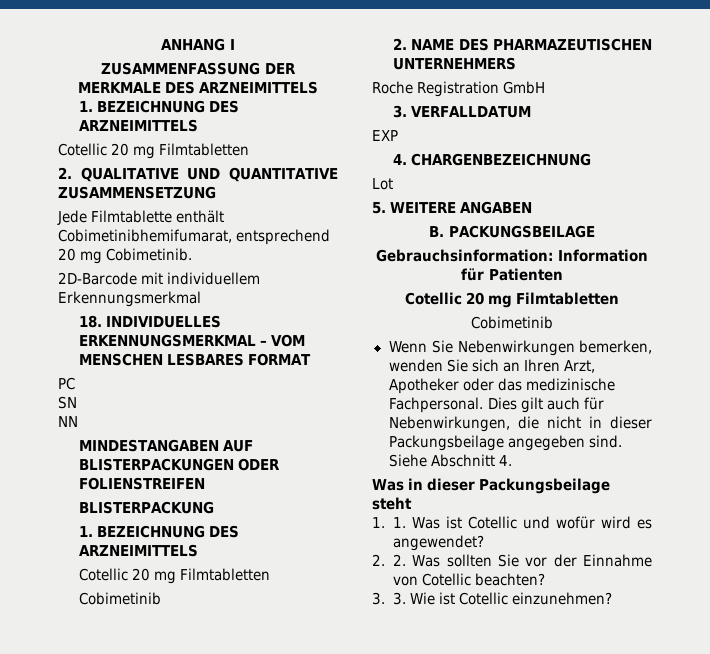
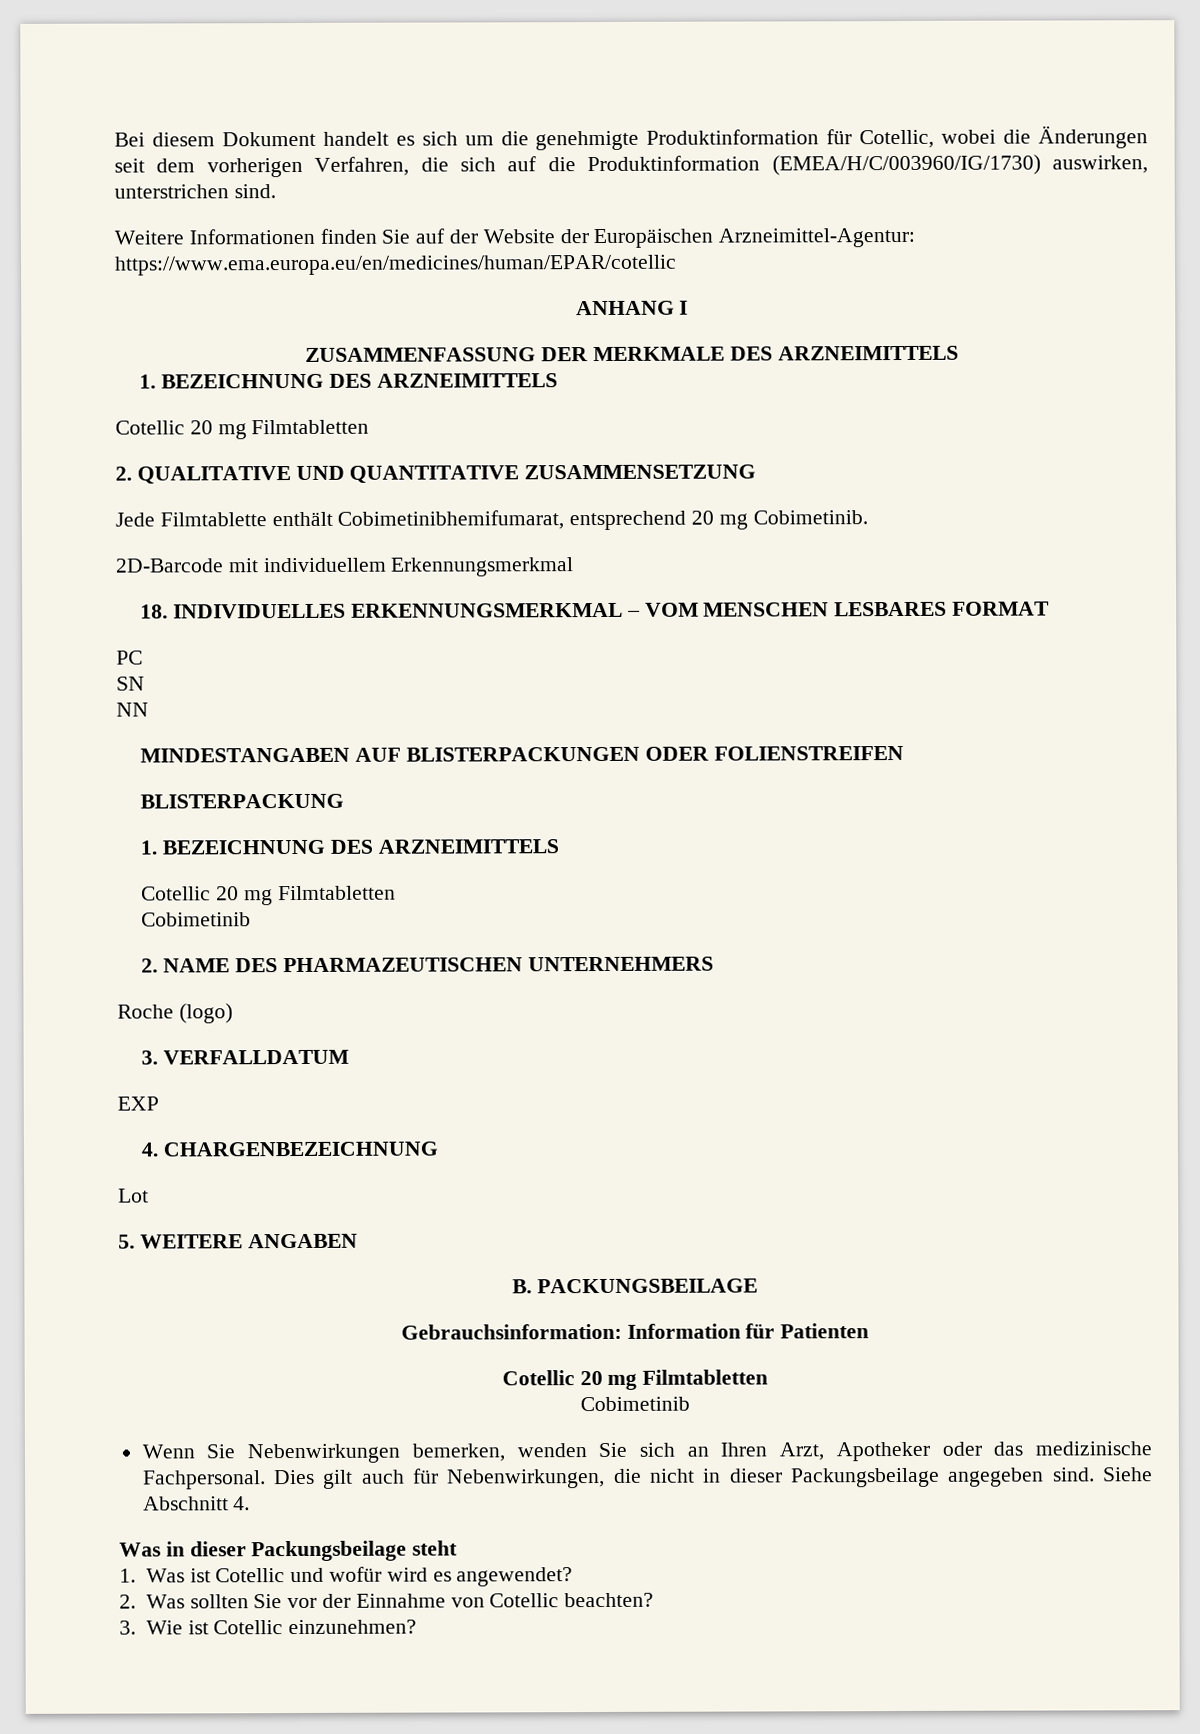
+ Bei diesem Dokument handelt es sich um die genehmigte Produktinformation für Cotellic, wobei die Änderungen seit dem vorherigen Verfahren, die sich auf die Produktinformation (EMEA/H/C/003960/IG/1730) auswirken, unterstrichen sind.
+ Weitere Informationen finden Sie auf der Website der Europäischen Arzneimittel-Agentur: https://www.ema.europa.eu/en/medicines/human/EPAR/cotellic
- Roche Registration GmbH
+ Roche (logo)
- 1. 1. Was ist Cotellic und wofür wird es angewendet?
+ 1. Was ist Cotellic und wofür wird es angewendet?
- 2. 2. Was sollten Sie vor der Einnahme von Cotellic beachten?
+ 2. Was sollten Sie vor der Einnahme von Cotellic beachten?
- 3. 3. Wie ist Cotellic einzunehmen?
+ 3. Wie ist Cotellic einzunehmen?

